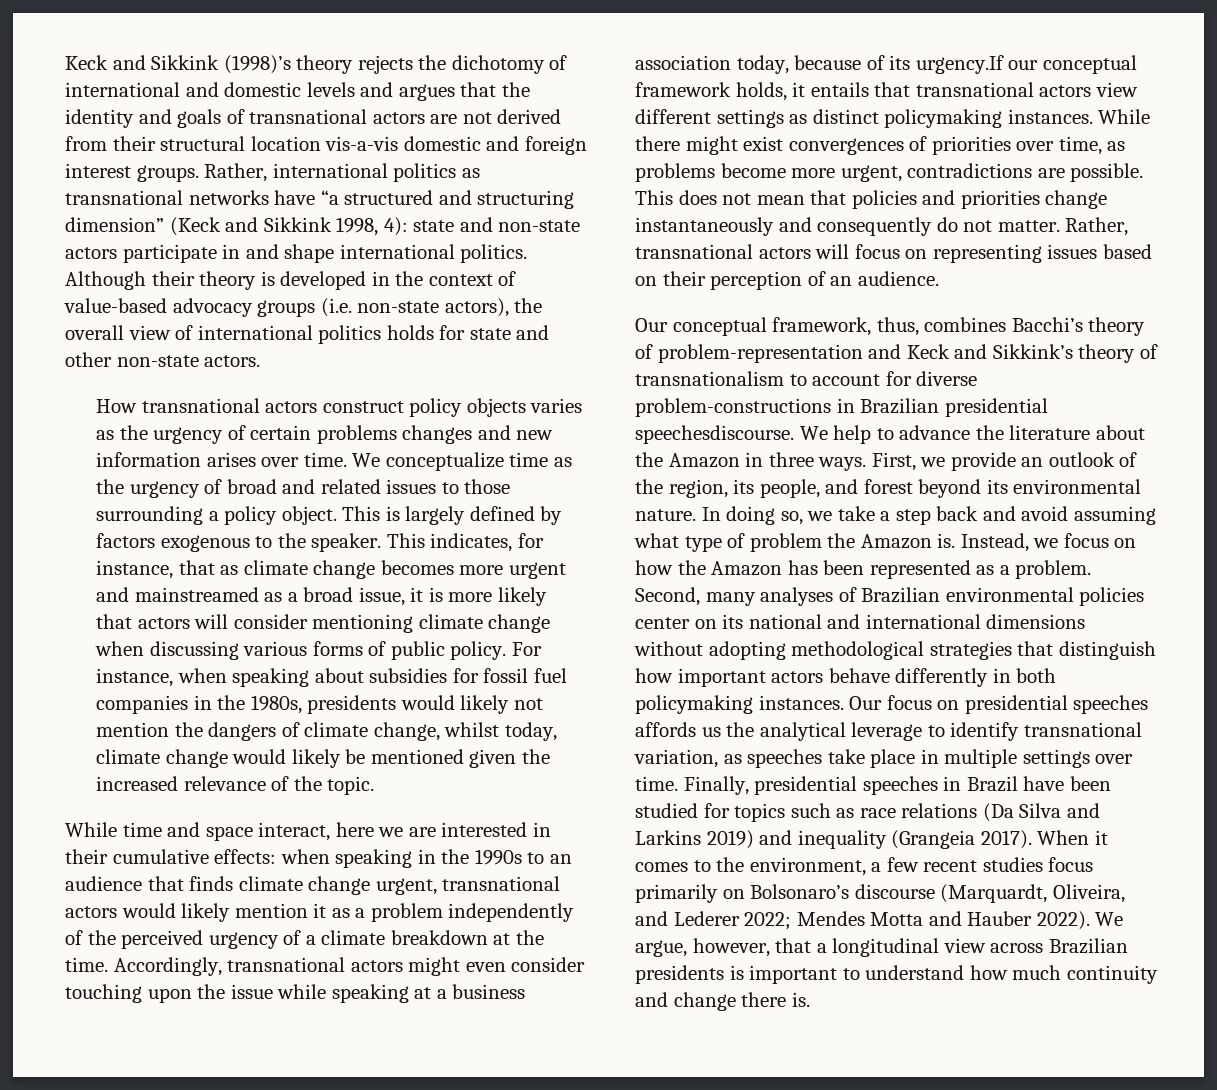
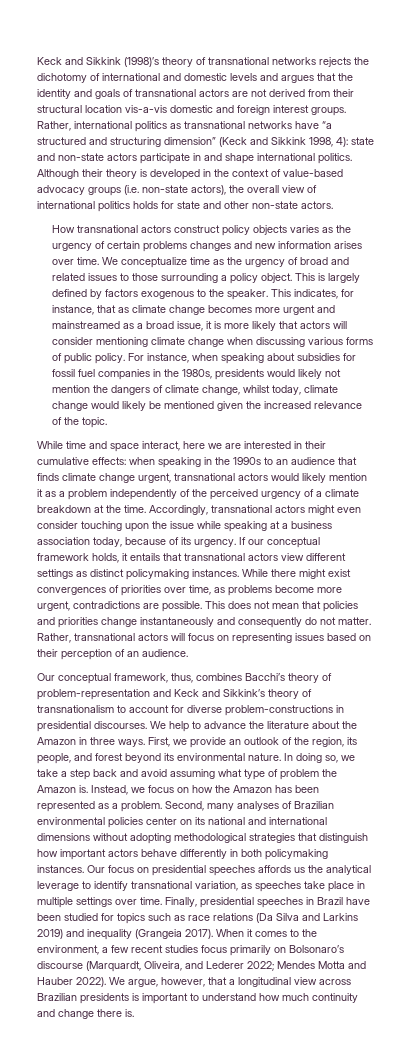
- Keck and Sikkink (1998)’s theory rejects the dichotomy of international and domestic levels and argues that the identity and goals of transnational actors are not derived from their structural location vis-a-vis domestic and foreign interest groups.
+ Keck and Sikkink (1998)’s theory of transnational networks rejects the dichotomy of international and domestic levels and argues that the identity and goals of transnational actors are not derived from their structural location vis-a-vis domestic and foreign interest groups.
- Accordingly, transnational actors might even consider touching upon the issue while speaking at a business association today, because of its urgency.If our conceptual framework holds, it entails that transnational actors view different settings as distinct policymaking instances.
+ Accordingly, transnational actors might even consider touching upon the issue while speaking at a business association today, because of its urgency. If our conceptual framework holds, it entails that transnational actors view different settings as distinct policymaking instances.
- Our conceptual framework, thus, combines Bacchi’s theory of problem-representation and Keck and Sikkink’s theory of transnationalism to account for diverse problem-constructions in Brazilian presidential speechesdiscourse.
+ Our conceptual framework, thus, combines Bacchi’s theory of problem-representation and Keck and Sikkink’s theory of transnationalism to account for diverse problem-constructions in presidential discourses.

